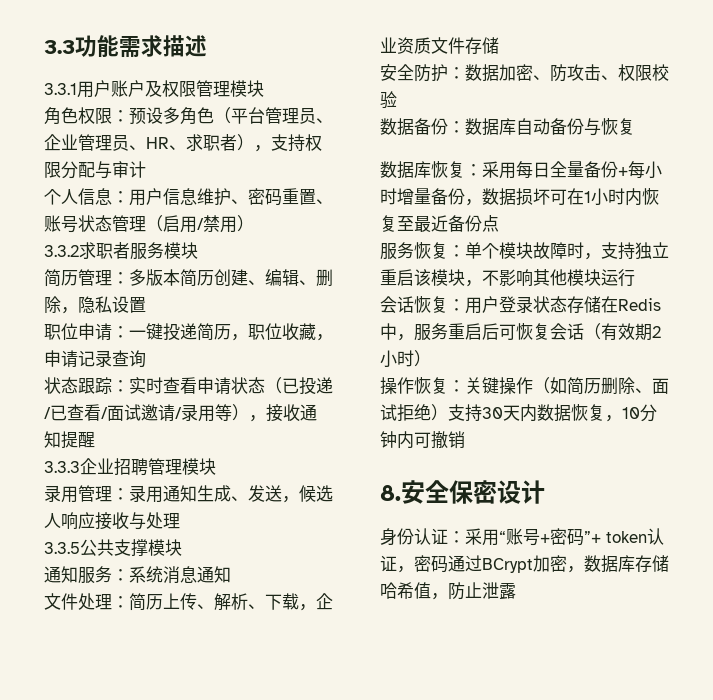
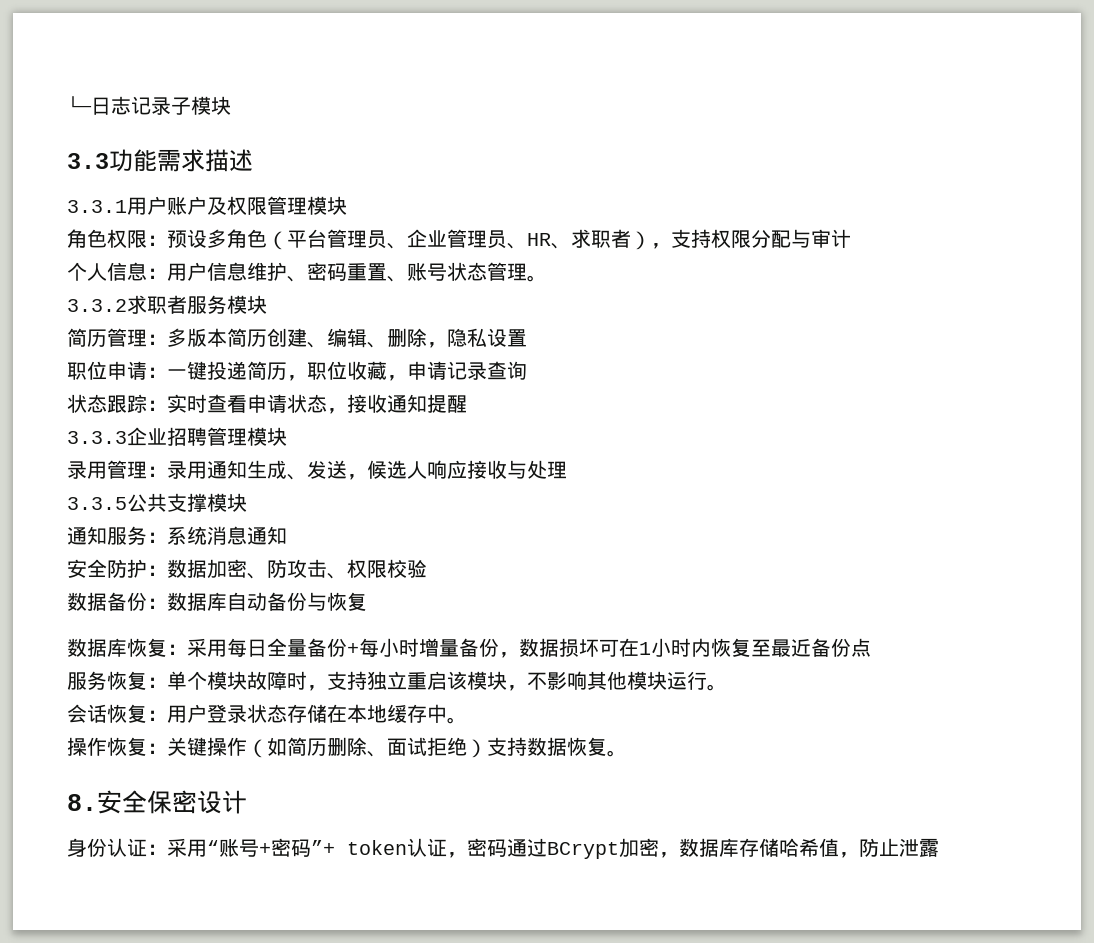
+ └─日志记录子模块
- 个人信息：用户信息维护、密码重置、账号状态管理（启用/禁用）
+ 个人信息：用户信息维护、密码重置、账号状态管理。
- 状态跟踪：实时查看申请状态（已投递/已查看/面试邀请/录用等），接收通知提醒
+ 状态跟踪：实时查看申请状态，接收通知提醒
- 文件处理：简历上传、解析、下载，企业资质文件存储
- 服务恢复：单个模块故障时，支持独立重启该模块，不影响其他模块运行
+ 服务恢复：单个模块故障时，支持独立重启该模块，不影响其他模块运行。
- 会话恢复：用户登录状态存储在Redis中，服务重启后可恢复会话（有效期2小时）
+ 会话恢复：用户登录状态存储在本地缓存中。
- 操作恢复：关键操作（如简历删除、面试拒绝）支持30天内数据恢复，10分钟内可撤销
+ 操作恢复：关键操作（如简历删除、面试拒绝）支持数据恢复。

